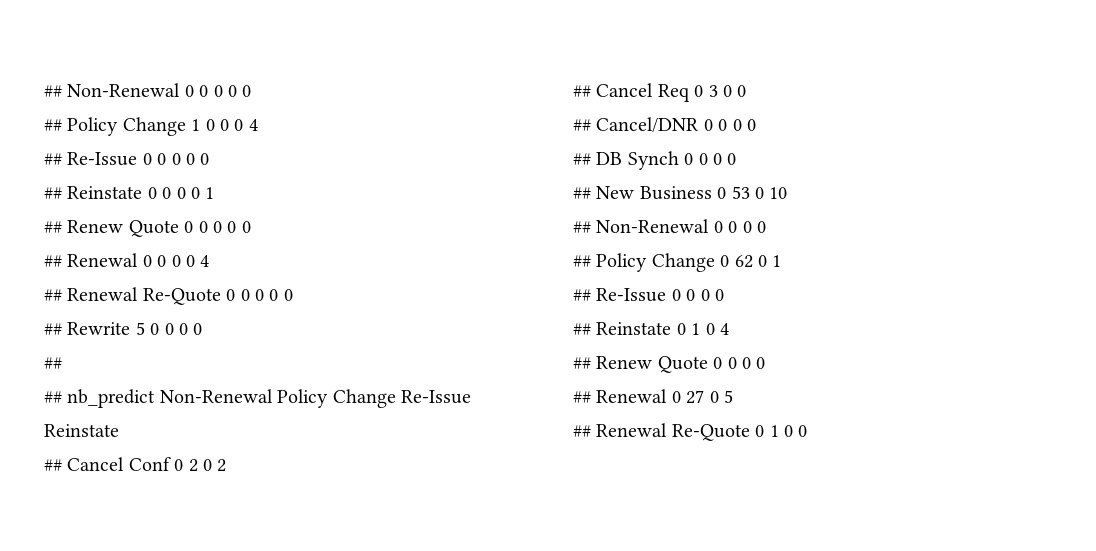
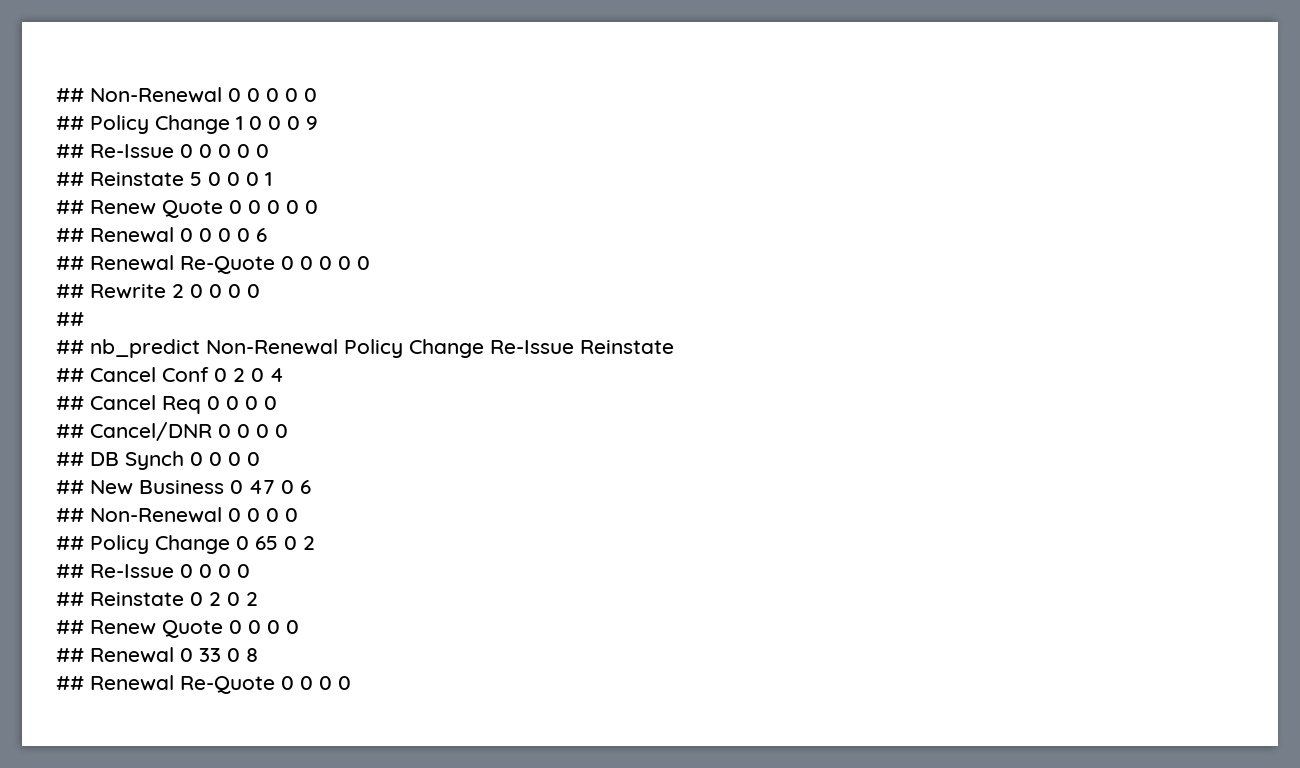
- ## Policy Change 1 0 0 0 4
+ ## Policy Change 1 0 0 0 9
- ## Reinstate 0 0 0 0 1
+ ## Reinstate 5 0 0 0 1
- ## Renewal 0 0 0 0 4
+ ## Renewal 0 0 0 0 6
- ## Rewrite 5 0 0 0 0
+ ## Rewrite 2 0 0 0 0
- ## Cancel Conf 0 2 0 2
+ ## Cancel Conf 0 2 0 4
- ## Cancel Req 0 3 0 0
+ ## Cancel Req 0 0 0 0
- ## New Business 0 53 0 10
+ ## New Business 0 47 0 6
- ## Policy Change 0 62 0 1
+ ## Policy Change 0 65 0 2
- ## Reinstate 0 1 0 4
+ ## Reinstate 0 2 0 2
- ## Renewal 0 27 0 5
- ## Renewal Re-Quote 0 1 0 0
+ ## Renewal 0 33 0 8
+ ## Renewal Re-Quote 0 0 0 0

